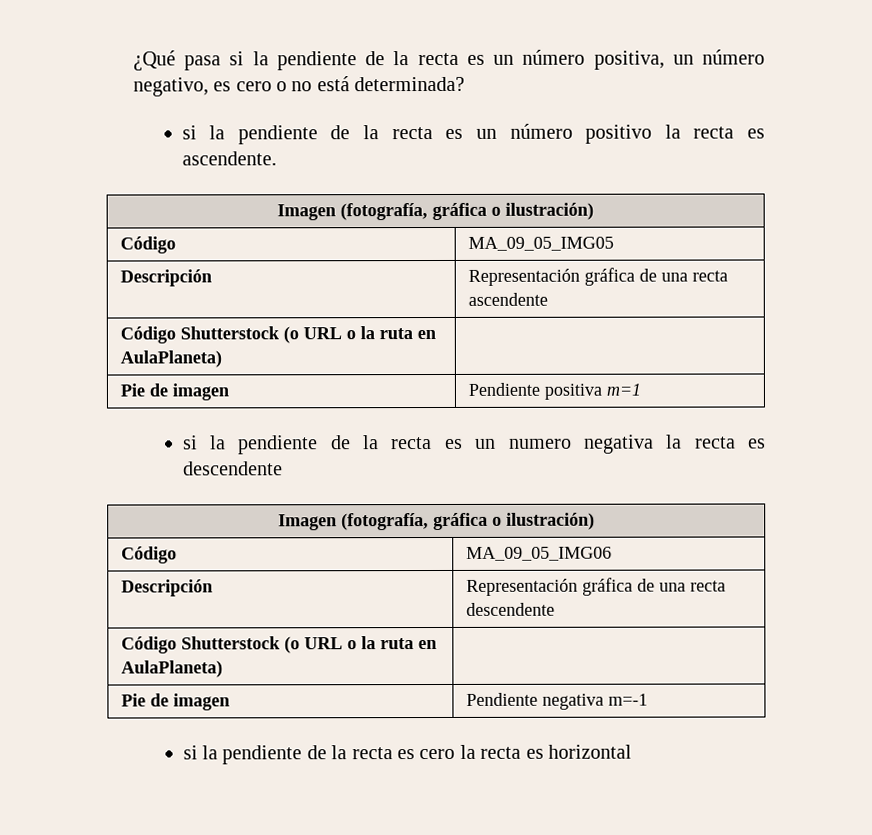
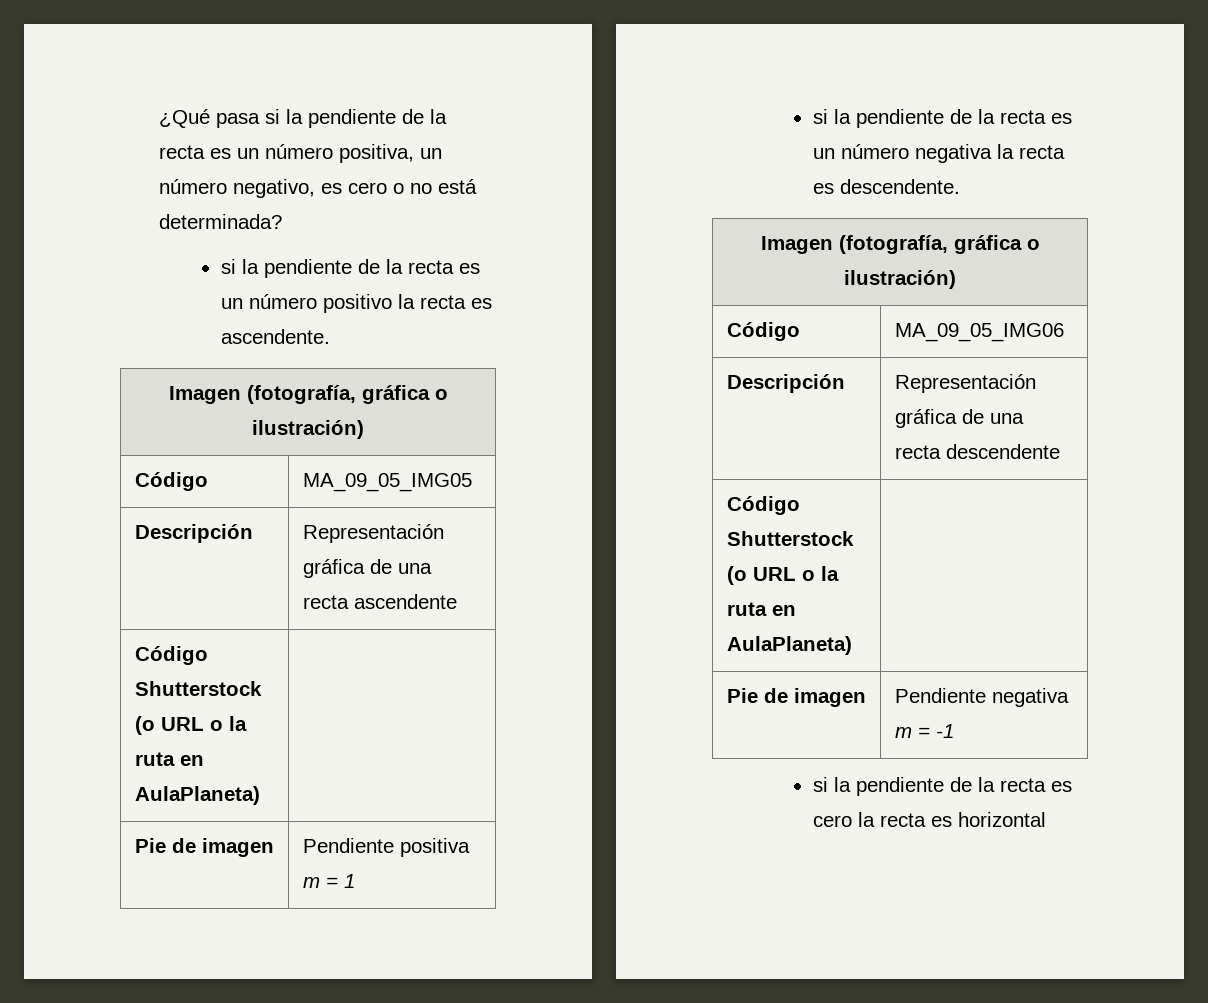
- Pie de imagen | Pendiente positiva m=1
- si la pendiente de la recta es un numero negativa la recta es descendente
+ Pie de imagen | Pendiente positiva m = 1
+ si la pendiente de la recta es un número negativa la recta es descendente.
- Pie de imagen | Pendiente negativa m=-1
+ Pie de imagen | Pendiente negativa m = -1

